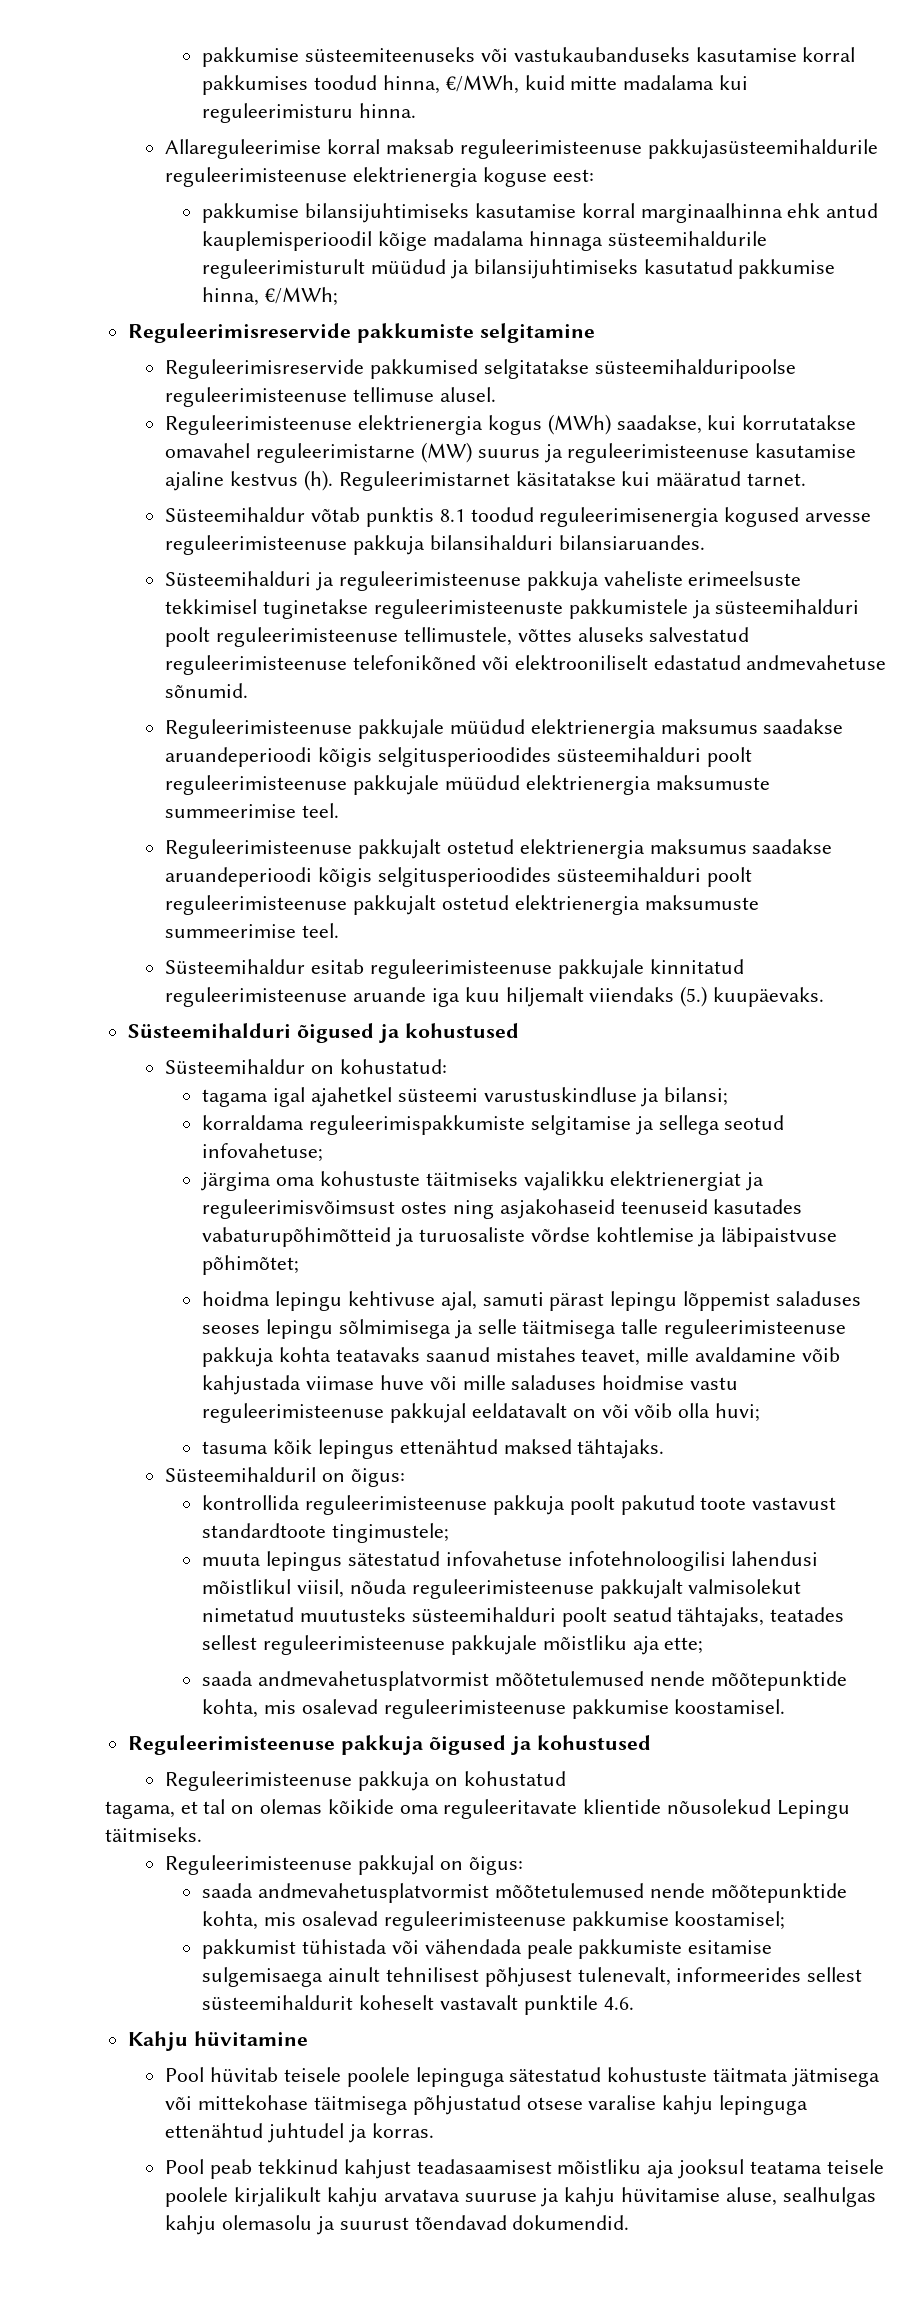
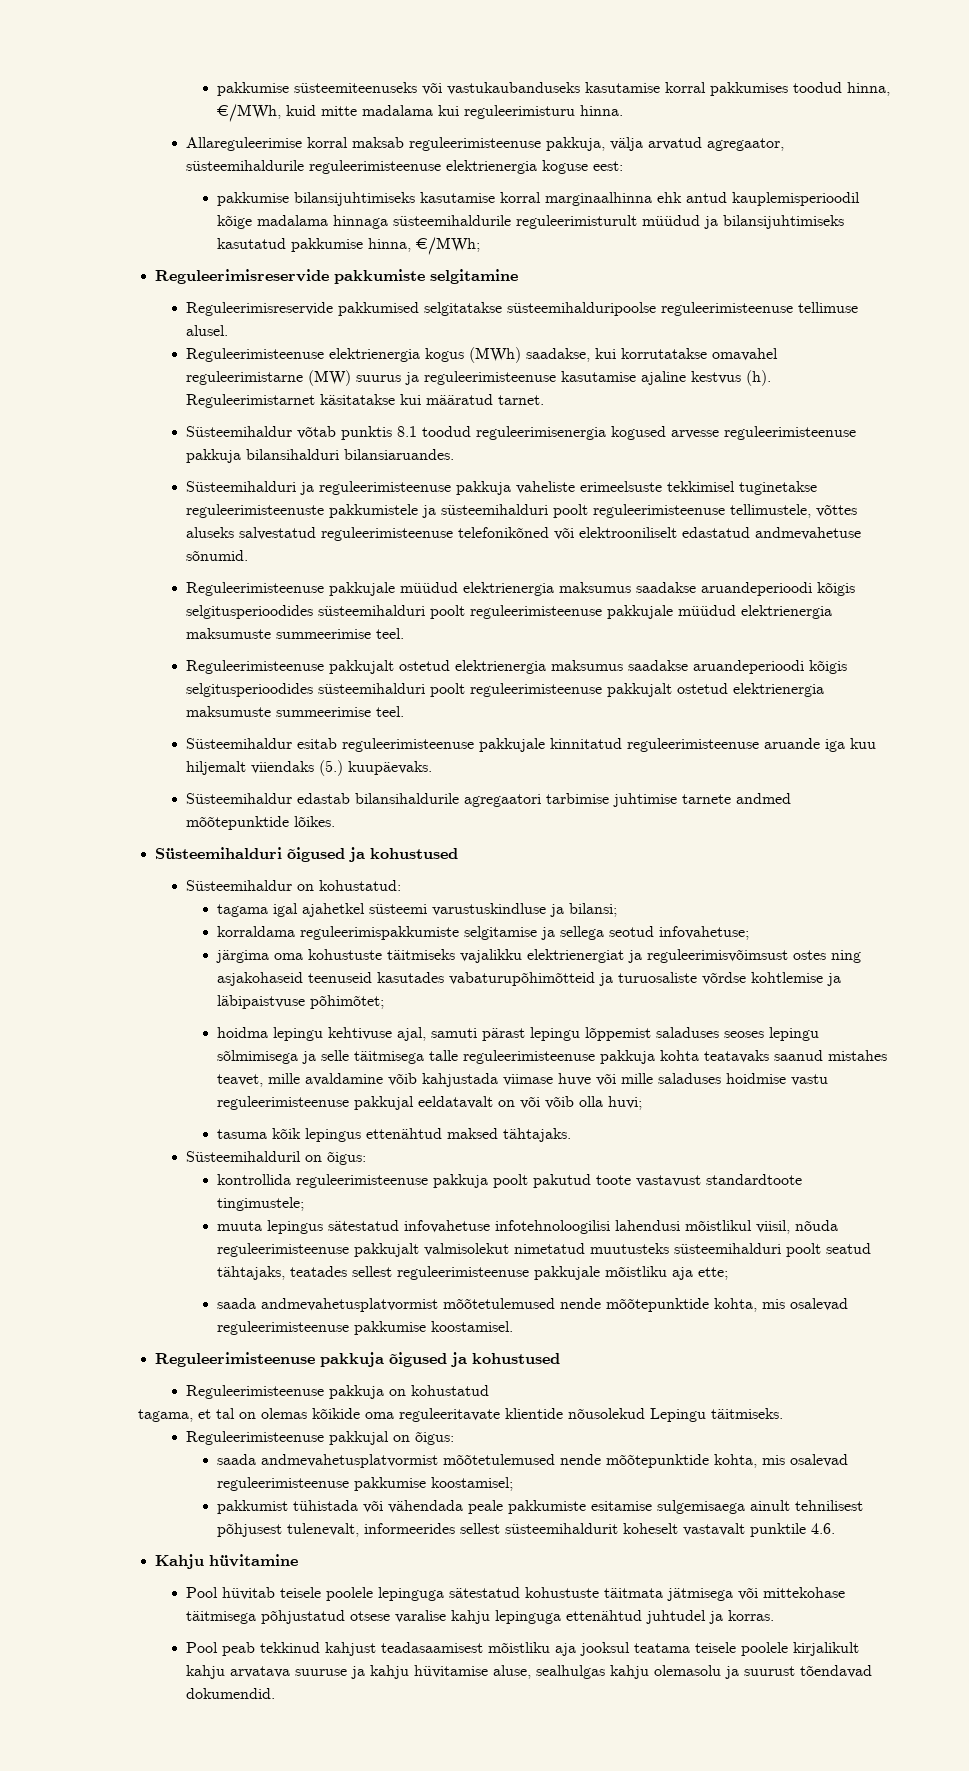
- Allareguleerimise korral maksab reguleerimisteenuse pakkujasüsteemihaldurile reguleerimisteenuse elektrienergia koguse eest:
+ Allareguleerimise korral maksab reguleerimisteenuse pakkuja, välja arvatud agregaator, süsteemihaldurile reguleerimisteenuse elektrienergia koguse eest:
+ Süsteemihaldur edastab bilansihaldurile agregaatori tarbimise juhtimise tarnete andmed mõõtepunktide lõikes.

